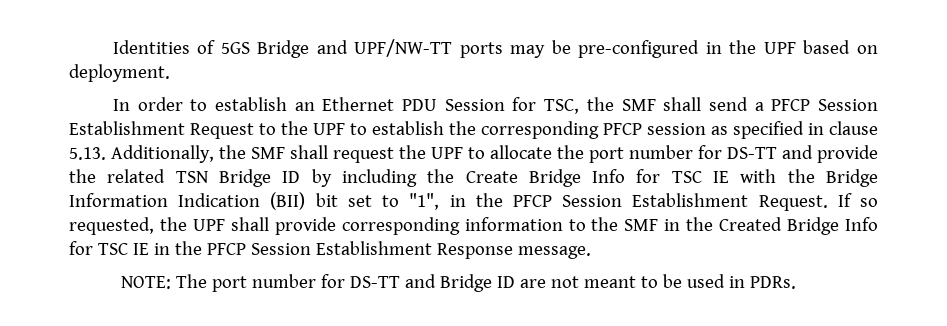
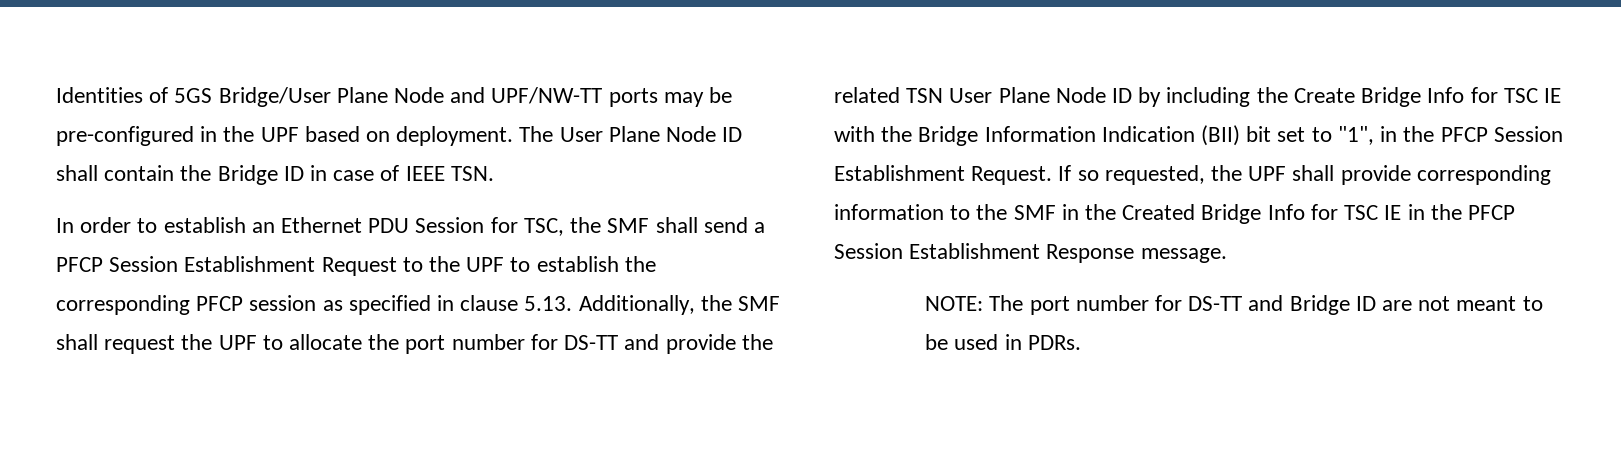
- Identities of 5GS Bridge and UPF/NW-TT ports may be pre-configured in the UPF based on deployment.
+ Identities of 5GS Bridge/User Plane Node and UPF/NW-TT ports may be pre-configured in the UPF based on deployment. The User Plane Node ID shall contain the Bridge ID in case of IEEE TSN.
- In order to establish an Ethernet PDU Session for TSC, the SMF shall send a PFCP Session Establishment Request to the UPF to establish the corresponding PFCP session as specified in clause 5.13. Additionally, the SMF shall request the UPF to allocate the port number for DS-TT and provide the related TSN Bridge ID by including the Create Bridge Info for TSC IE with the Bridge Information Indication (BII) bit set to "1", in the PFCP Session Establishment Request.
+ In order to establish an Ethernet PDU Session for TSC, the SMF shall send a PFCP Session Establishment Request to the UPF to establish the corresponding PFCP session as specified in clause 5.13. Additionally, the SMF shall request the UPF to allocate the port number for DS-TT and provide the related TSN User Plane Node ID by including the Create Bridge Info for TSC IE with the Bridge Information Indication (BII) bit set to "1", in the PFCP Session Establishment Request.

